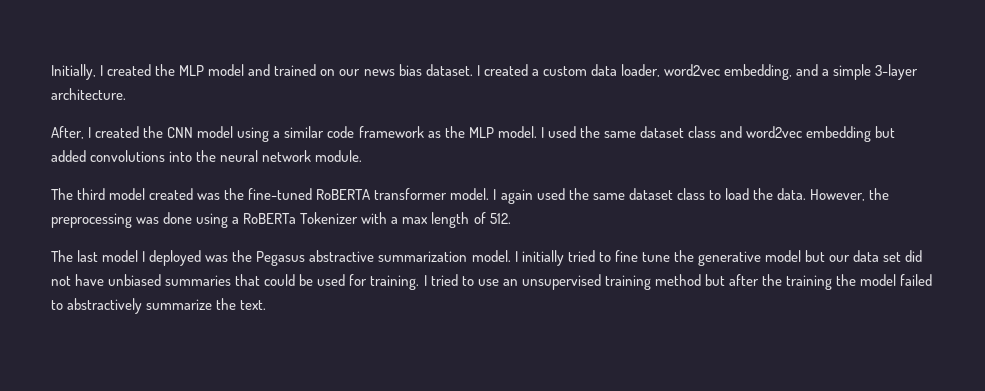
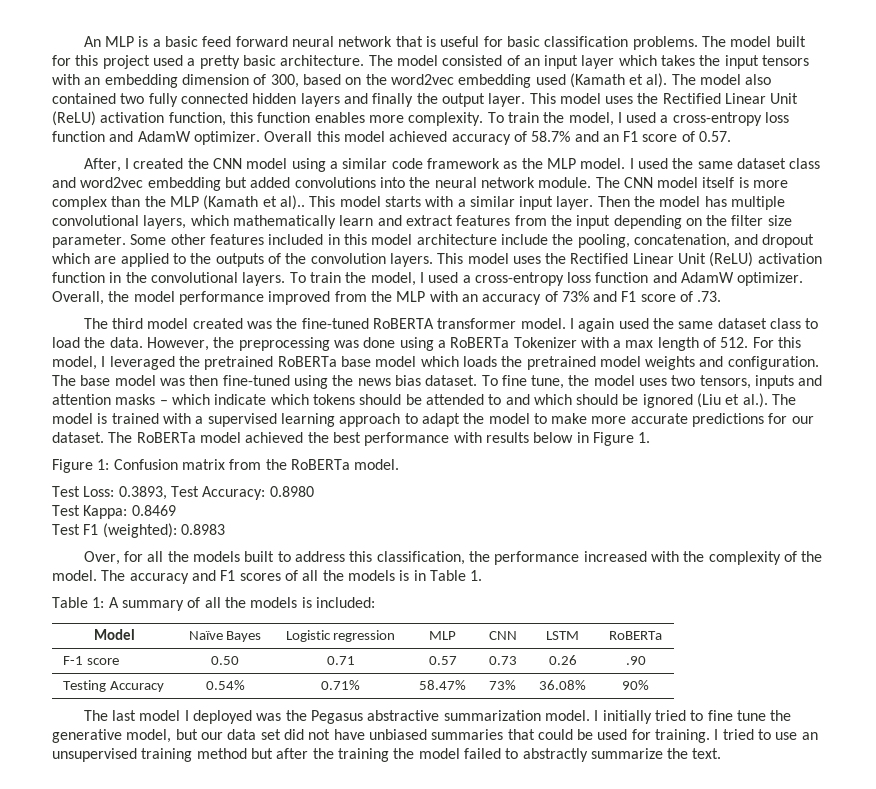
- Initially, I created the MLP model and trained on our news bias dataset. I created a custom data loader, word2vec embedding, and a simple 3-layer architecture.
+ An MLP is a basic feed forward neural network that is useful for basic classification problems. The model built for this project used a pretty basic architecture. The model consisted of an input layer which takes the input tensors with an embedding dimension of 300, based on the word2vec embedding used (Kamath et al). The model also contained two fully connected hidden layers and finally the output layer. This model uses the Rectified Linear Unit (ReLU) activation function, this function enables more complexity. To train the model, I used a cross-entropy loss function and AdamW optimizer. Overall this model achieved accuracy of 58.7% and an F1 score of 0.57.
+ The CNN model itself is more complex than the MLP (Kamath et al).. This model starts with a similar input layer. Then the model has multiple convolutional layers, which mathematically learn and extract features from the input depending on the filter size parameter. Some other features included in this model architecture include the pooling, concatenation, and dropout which are applied to the outputs of the convolution layers. This model uses the Rectified Linear Unit (ReLU) activation function in the convolutional layers. To train the model, I used a cross-entropy loss function and AdamW optimizer. Overall, the model performance improved from the MLP with an accuracy of 73% and F1 score of .73.
- However, the preprocessing was done using a RoBERTa Tokenizer with a max length of 512.
+ However, the preprocessing was done using a RoBERTa Tokenizer with a max length of 512. For this model, I leveraged the pretrained RoBERTa base model which loads the pretrained model weights and configuration. The base model was then fine-tuned using the news bias dataset. To fine tune, the model uses two tensors, inputs and attention masks – which indicate which tokens should be attended to and which should be ignored (Liu et al.). The model is trained with a supervised learning approach to adapt the model to make more accurate predictions for our dataset. The RoBERTa model achieved the best performance with results below in Figure 1.
+ Figure 1: Confusion matrix from the RoBERTa model.
+ Test Loss: 0.3893, Test Accuracy: 0.8980
+ Test Kappa: 0.8469
+ Test F1 (weighted): 0.8983
+ Over, for all the models built to address this classification, the performance increased with the complexity of the model. The accuracy and F1 scores of all the models is in Table 1.
+ Table 1: A summary of all the models is included:
+ Model | Naïve Bayes | Logistic regression | MLP | CNN | LSTM | RoBERTa
+ F-1 score | 0.50 | 0.71 | 0.57 | 0.73 | 0.26 | .90
+ Testing Accuracy | 0.54% | 0.71% | 58.47% | 73% | 36.08% | 90%
- I initially tried to fine tune the generative model but our data set did not have unbiased summaries that could be used for training.
+ I initially tried to fine tune the generative model, but our data set did not have unbiased summaries that could be used for training.
- I tried to use an unsupervised training method but after the training the model failed to abstractively summarize the text.
+ I tried to use an unsupervised training method but after the training the model failed to abstractly summarize the text.

